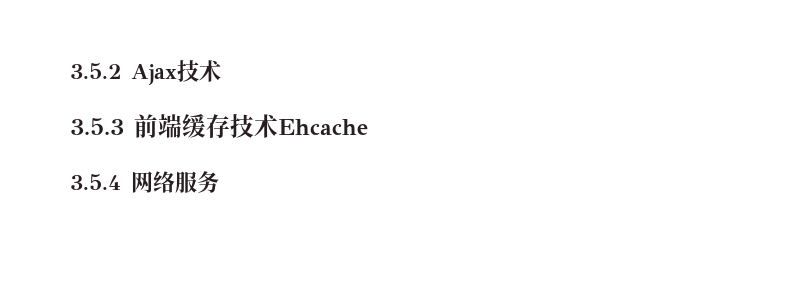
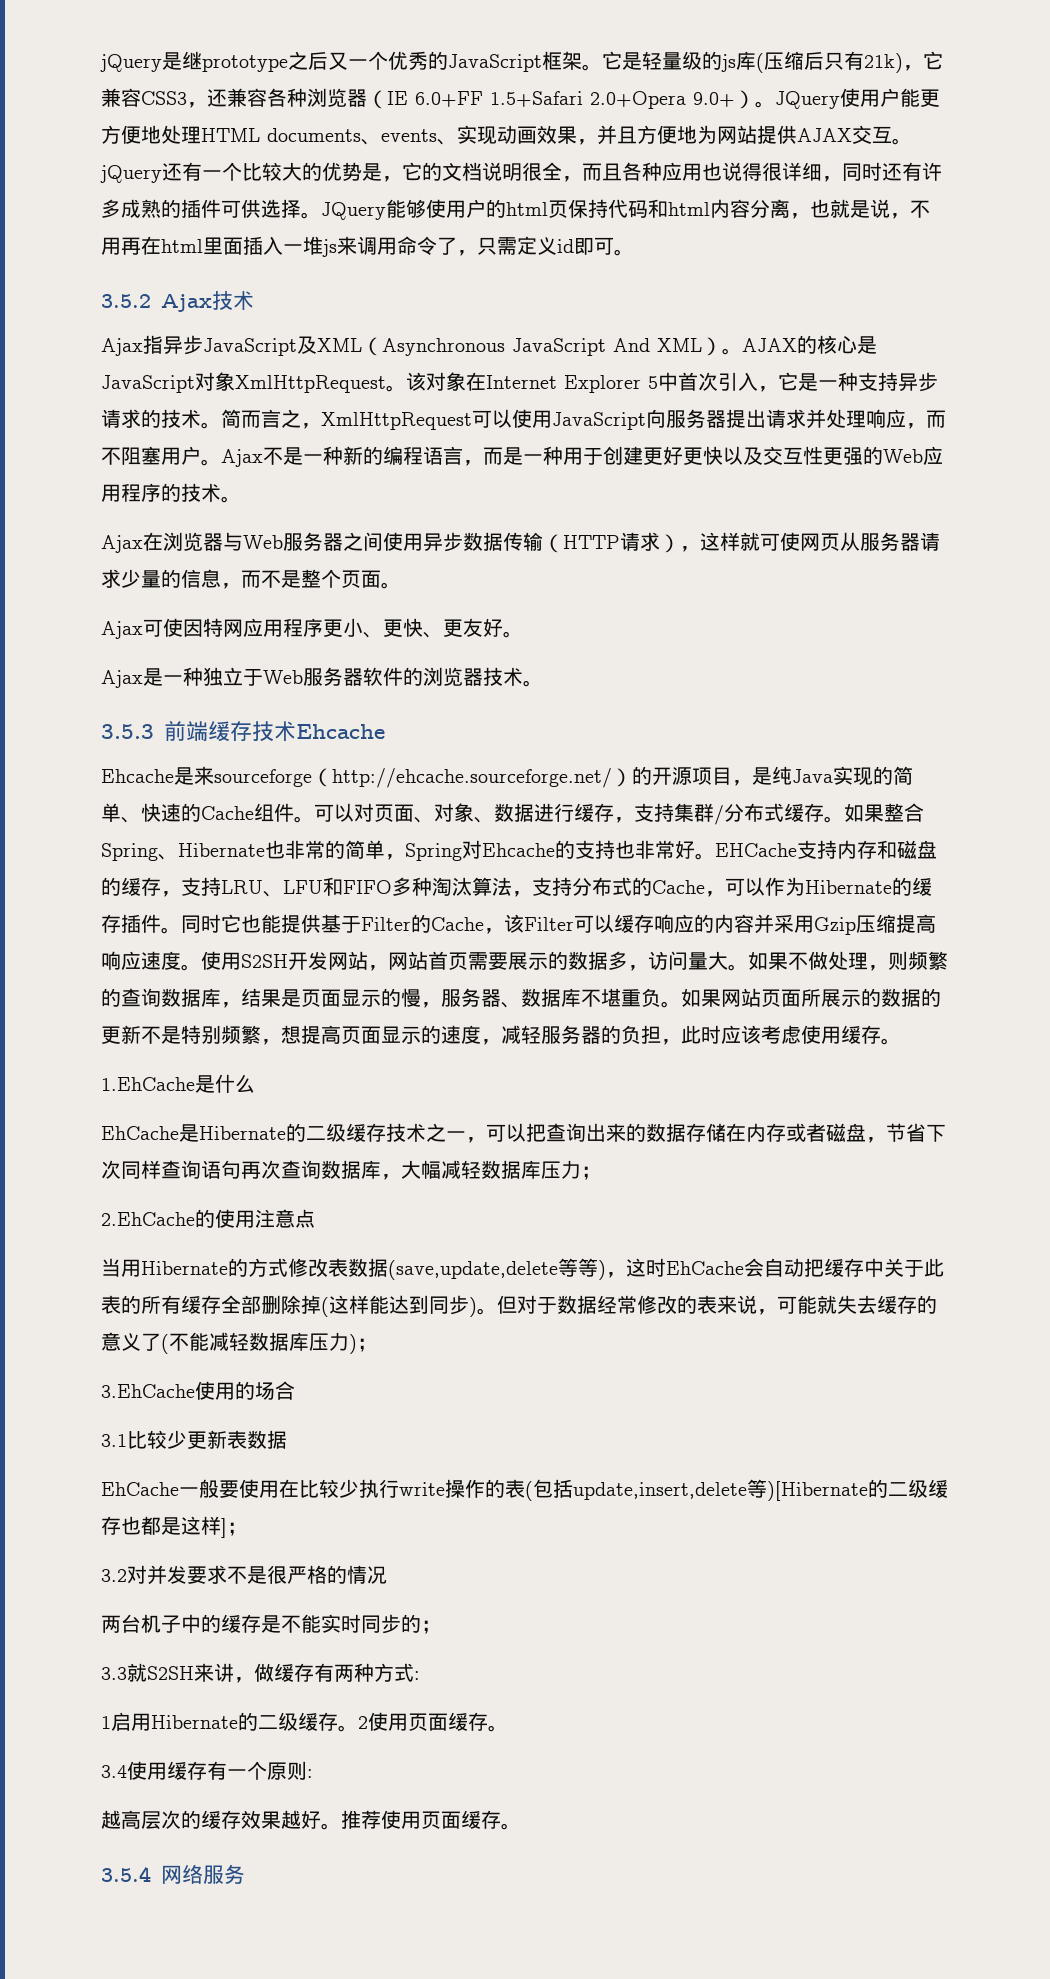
+ jQuery是继prototype之后又一个优秀的JavaScript框架。它是轻量级的js库(压缩后只有21k)，它兼容CSS3，还兼容各种浏览器（IE 6.0+FF 1.5+Safari 2.0+Opera 9.0+）。JQuery使用户能更方便地处理HTML documents、events、实现动画效果，并且方便地为网站提供AJAX交互。jQuery还有一个比较大的优势是，它的文档说明很全，而且各种应用也说得很详细，同时还有许多成熟的插件可供选择。JQuery能够使用户的html页保持代码和html内容分离，也就是说，不用再在html里面插入一堆js来调用命令了，只需定义id即可。
  3.5.2 Ajax技术
+ Ajax指异步JavaScript及XML（Asynchronous JavaScript And XML）。AJAX的核心是JavaScript对象XmlHttpRequest。该对象在Internet Explorer 5中首次引入，它是一种支持异步请求的技术。简而言之，XmlHttpRequest可以使用JavaScript向服务器提出请求并处理响应，而不阻塞用户。Ajax不是一种新的编程语言，而是一种用于创建更好更快以及交互性更强的Web应用程序的技术。
+ Ajax在浏览器与Web服务器之间使用异步数据传输（HTTP请求），这样就可使网页从服务器请求少量的信息，而不是整个页面。
+ Ajax可使因特网应用程序更小、更快、更友好。
+ Ajax是一种独立于Web服务器软件的浏览器技术。
+ Ehcache是来sourceforge（http://ehcache.sourceforge.net/）的开源项目，是纯Java实现的简单、快速的Cache组件。可以对页面、对象、数据进行缓存，支持集群/分布式缓存。如果整合Spring、Hibernate也非常的简单，Spring对Ehcache的支持也非常好。EHCache支持内存和磁盘的缓存，支持LRU、LFU和FIFO多种淘汰算法，支持分布式的Cache，可以作为Hibernate的缓存插件。同时它也能提供基于Filter的Cache，该Filter可以缓存响应的内容并采用Gzip压缩提高响应速度。使用S2SH开发网站，网站首页需要展示的数据多，访问量大。如果不做处理，则频繁的查询数据库，结果是页面显示的慢，服务器、数据库不堪重负。如果网站页面所展示的数据的更新不是特别频繁，想提高页面显示的速度，减轻服务器的负担，此时应该考虑使用缓存。
+ 1.EhCache是什么
+ EhCache是Hibernate的二级缓存技术之一，可以把查询出来的数据存储在内存或者磁盘，节省下次同样查询语句再次查询数据库，大幅减轻数据库压力；
+ 2.EhCache的使用注意点
+ 当用Hibernate的方式修改表数据(save,update,delete等等)，这时EhCache会自动把缓存中关于此表的所有缓存全部删除掉(这样能达到同步)。但对于数据经常修改的表来说，可能就失去缓存的意义了(不能减轻数据库压力)；
+ 3.EhCache使用的场合
+ 3.1比较少更新表数据
+ EhCache一般要使用在比较少执行write操作的表(包括update,insert,delete等)[Hibernate的二级缓存也都是这样]；
+ 3.2对并发要求不是很严格的情况
+ 两台机子中的缓存是不能实时同步的；
+ 3.3就S2SH来讲，做缓存有两种方式:
+ 1启用Hibernate的二级缓存。2使用页面缓存。
+ 3.4使用缓存有一个原则:
+ 越高层次的缓存效果越好。推荐使用页面缓存。

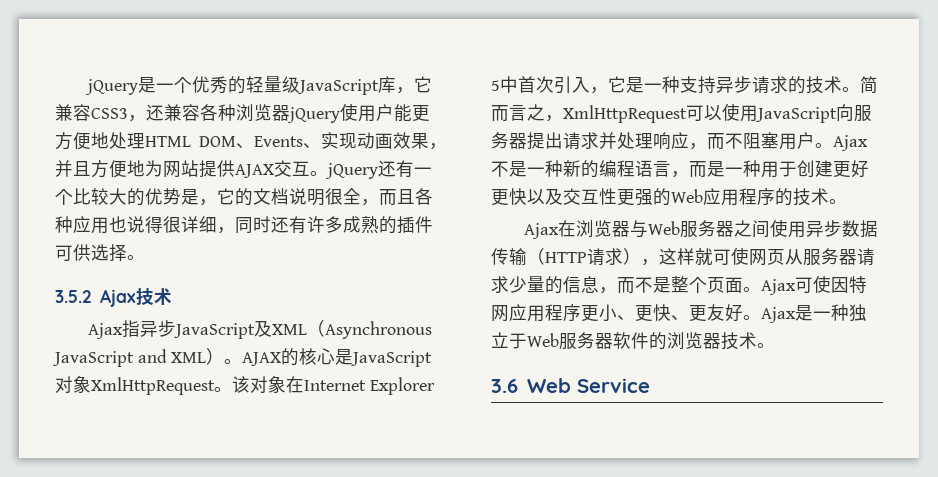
- jQuery是继prototype之后又一个优秀的JavaScript框架。它是轻量级的js库(压缩后只有21k)，它兼容CSS3，还兼容各种浏览器（IE 6.0+FF 1.5+Safari 2.0+Opera 9.0+）。JQuery使用户能更方便地处理HTML documents、events、实现动画效果，并且方便地为网站提供AJAX交互。jQuery还有一个比较大的优势是，它的文档说明很全，而且各种应用也说得很详细，同时还有许多成熟的插件可供选择。JQuery能够使用户的html页保持代码和html内容分离，也就是说，不用再在html里面插入一堆js来调用命令了，只需定义id即可。
+ jQuery是一个优秀的轻量级JavaScript库，它兼容CSS3，还兼容各种浏览器jQuery使用户能更方便地处理HTML DOM、Events、实现动画效果，并且方便地为网站提供AJAX交互。jQuery还有一个比较大的优势是，它的文档说明很全，而且各种应用也说得很详细，同时还有许多成熟的插件可供选择。
- Ajax指异步JavaScript及XML（Asynchronous JavaScript And XML）。
+ Ajax指异步JavaScript及XML（Asynchronous JavaScript and XML）。
- Ajax在浏览器与Web服务器之间使用异步数据传输（HTTP请求），这样就可使网页从服务器请求少量的信息，而不是整个页面。
- Ajax可使因特网应用程序更小、更快、更友好。
- Ajax是一种独立于Web服务器软件的浏览器技术。
+ Ajax在浏览器与Web服务器之间使用异步数据传输（HTTP请求），这样就可使网页从服务器请求少量的信息，而不是整个页面。Ajax可使因特网应用程序更小、更快、更友好。Ajax是一种独立于Web服务器软件的浏览器技术。
- 3.5.3前端缓存技术Ehcache
- Ehcache是来sourceforge（http://ehcache.sourceforge.net/）的开源项目，是纯Java实现的简单、快速的Cache组件。可以对页面、对象、数据进行缓存，支持集群/分布式缓存。如果整合Spring、Hibernate也非常的简单，Spring对Ehcache的支持也非常好。EHCache支持内存和磁盘的缓存，支持LRU、LFU和FIFO多种淘汰算法，支持分布式的Cache，可以作为Hibernate的缓存插件。同时它也能提供基于Filter的Cache，该Filter可以缓存响应的内容并采用Gzip压缩提高响应速度。使用S2SH开发网站，网站首页需要展示的数据多，访问量大。如果不做处理，则频繁的查询数据库，结果是页面显示的慢，服务器、数据库不堪重负。如果网站页面所展示的数据的更新不是特别频繁，想提高页面显示的速度，减轻服务器的负担，此时应该考虑使用缓存。
- 1.EhCache是什么
- EhCache是Hibernate的二级缓存技术之一，可以把查询出来的数据存储在内存或者磁盘，节省下次同样查询语句再次查询数据库，大幅减轻数据库压力；
- 2.EhCache的使用注意点
- 当用Hibernate的方式修改表数据(save,update,delete等等)，这时EhCache会自动把缓存中关于此表的所有缓存全部删除掉(这样能达到同步)。但对于数据经常修改的表来说，可能就失去缓存的意义了(不能减轻数据库压力)；
- 3.EhCache使用的场合
- 3.1比较少更新表数据
- EhCache一般要使用在比较少执行write操作的表(包括update,insert,delete等)[Hibernate的二级缓存也都是这样]；
- 3.2对并发要求不是很严格的情况
- 两台机子中的缓存是不能实时同步的；
- 3.3就S2SH来讲，做缓存有两种方式:
- 1启用Hibernate的二级缓存。2使用页面缓存。
- 3.4使用缓存有一个原则:
- 越高层次的缓存效果越好。推荐使用页面缓存。
- 3.5.4网络服务
+ 3.6 Web Service

